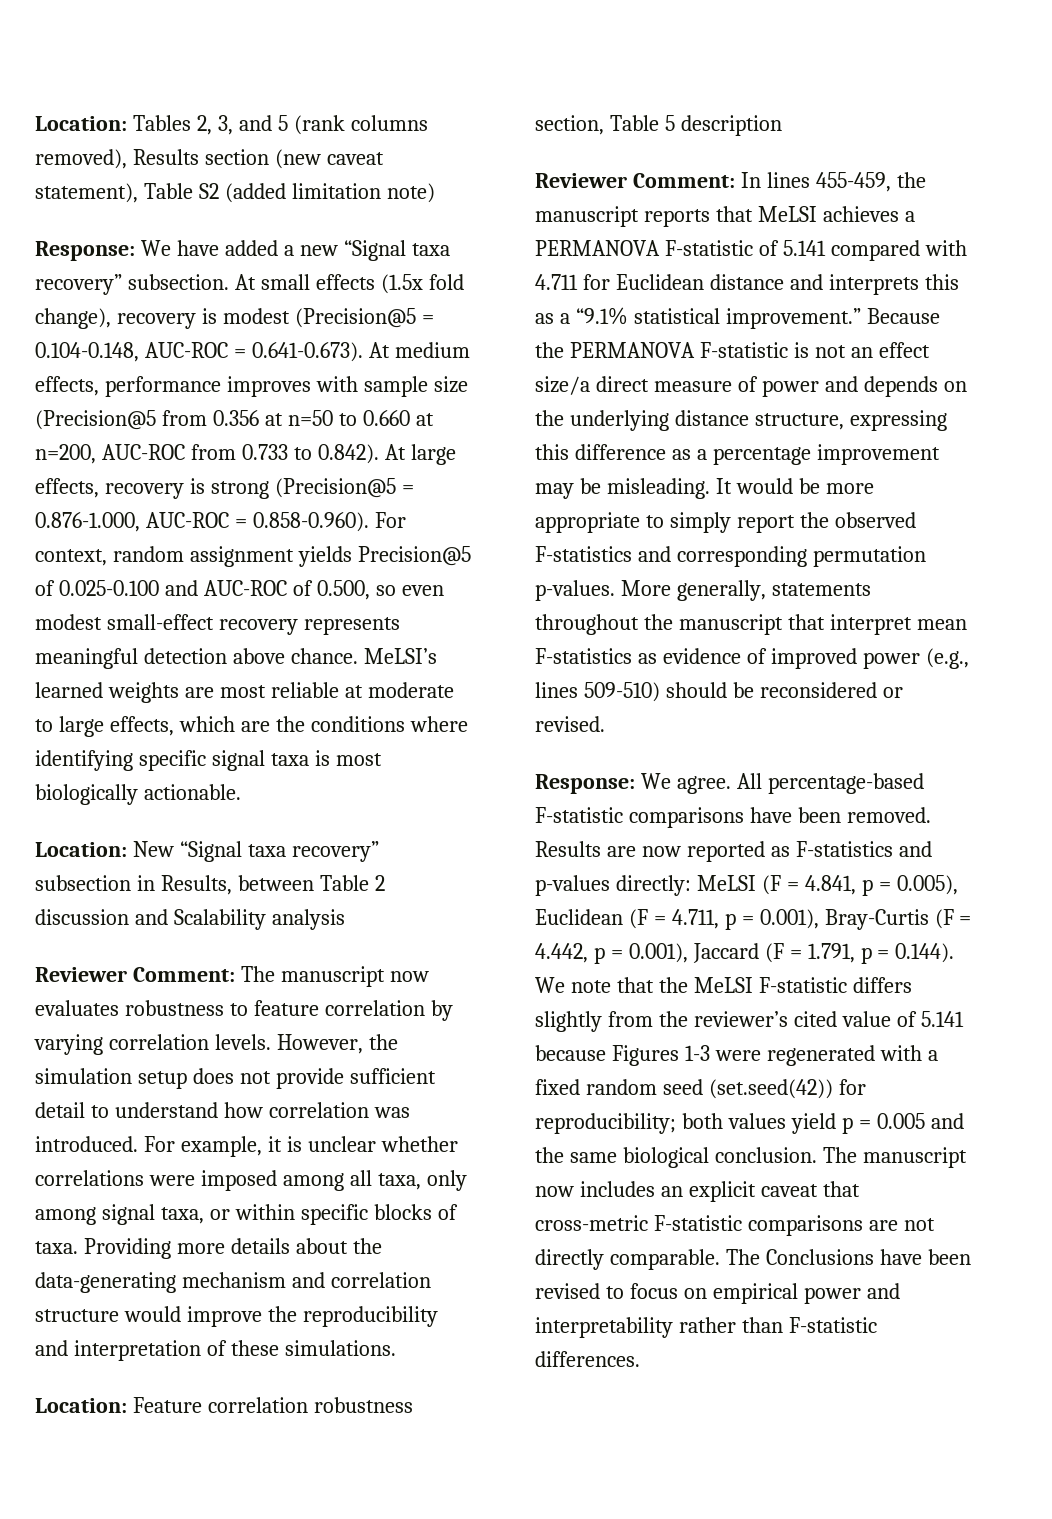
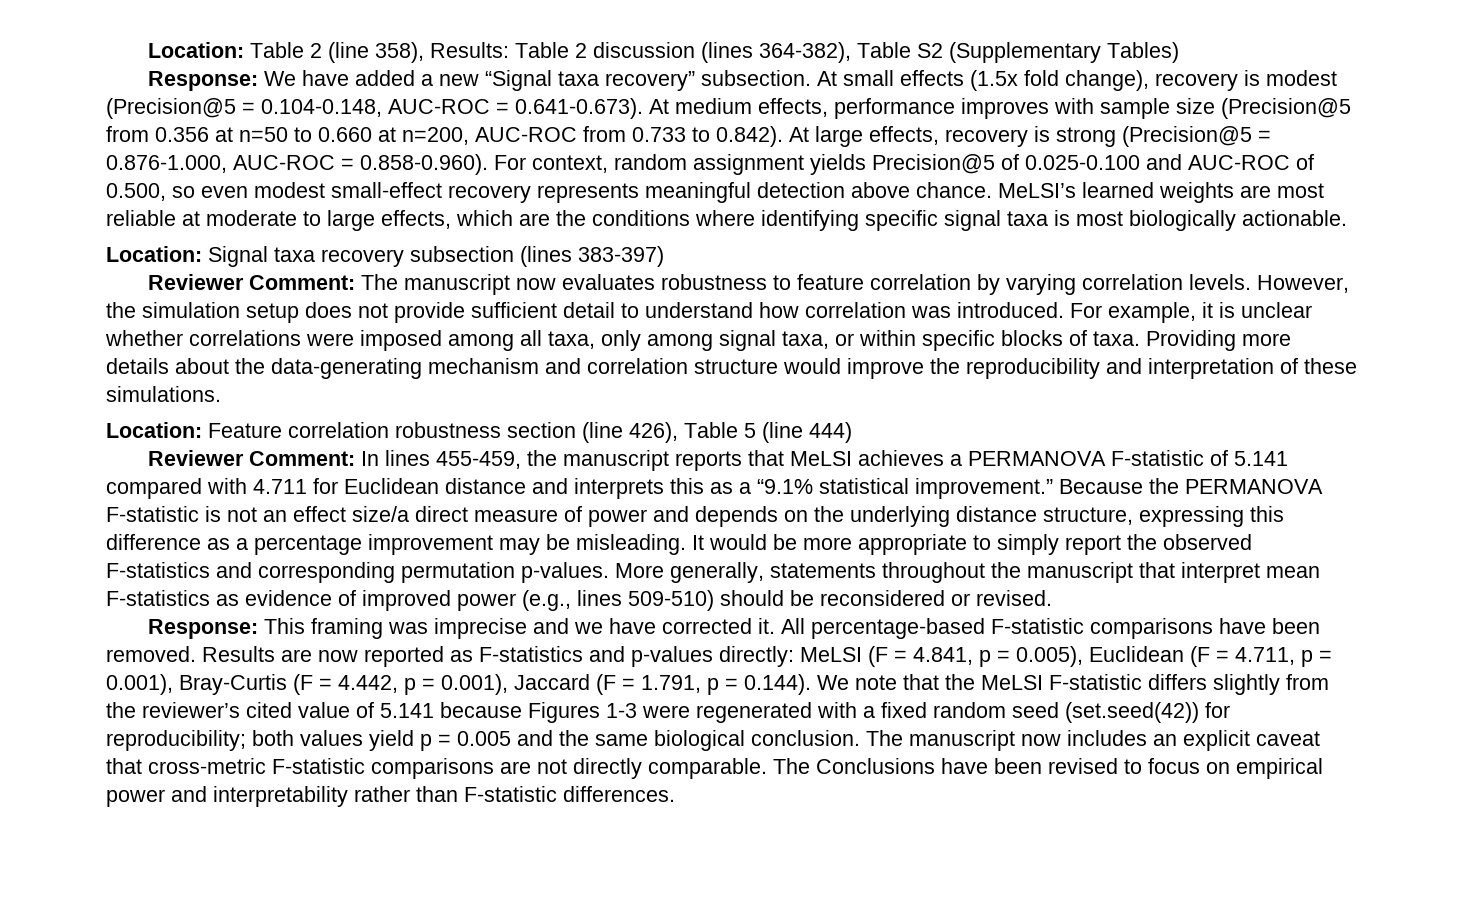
- Location: Tables 2, 3, and 5 (rank columns removed), Results section (new caveat statement), Table S2 (added limitation note)
+ Location: Table 2 (line 358), Results: Table 2 discussion (lines 364-382), Table S2 (Supplementary Tables)
- Location: New “Signal taxa recovery” subsection in Results, between Table 2 discussion and Scalability analysis
+ Location: Signal taxa recovery subsection (lines 383-397)
- Location: Feature correlation robustness section, Table 5 description
+ Location: Feature correlation robustness section (line 426), Table 5 (line 444)
- Response: We agree.
+ Response: This framing was imprecise and we have corrected it.

